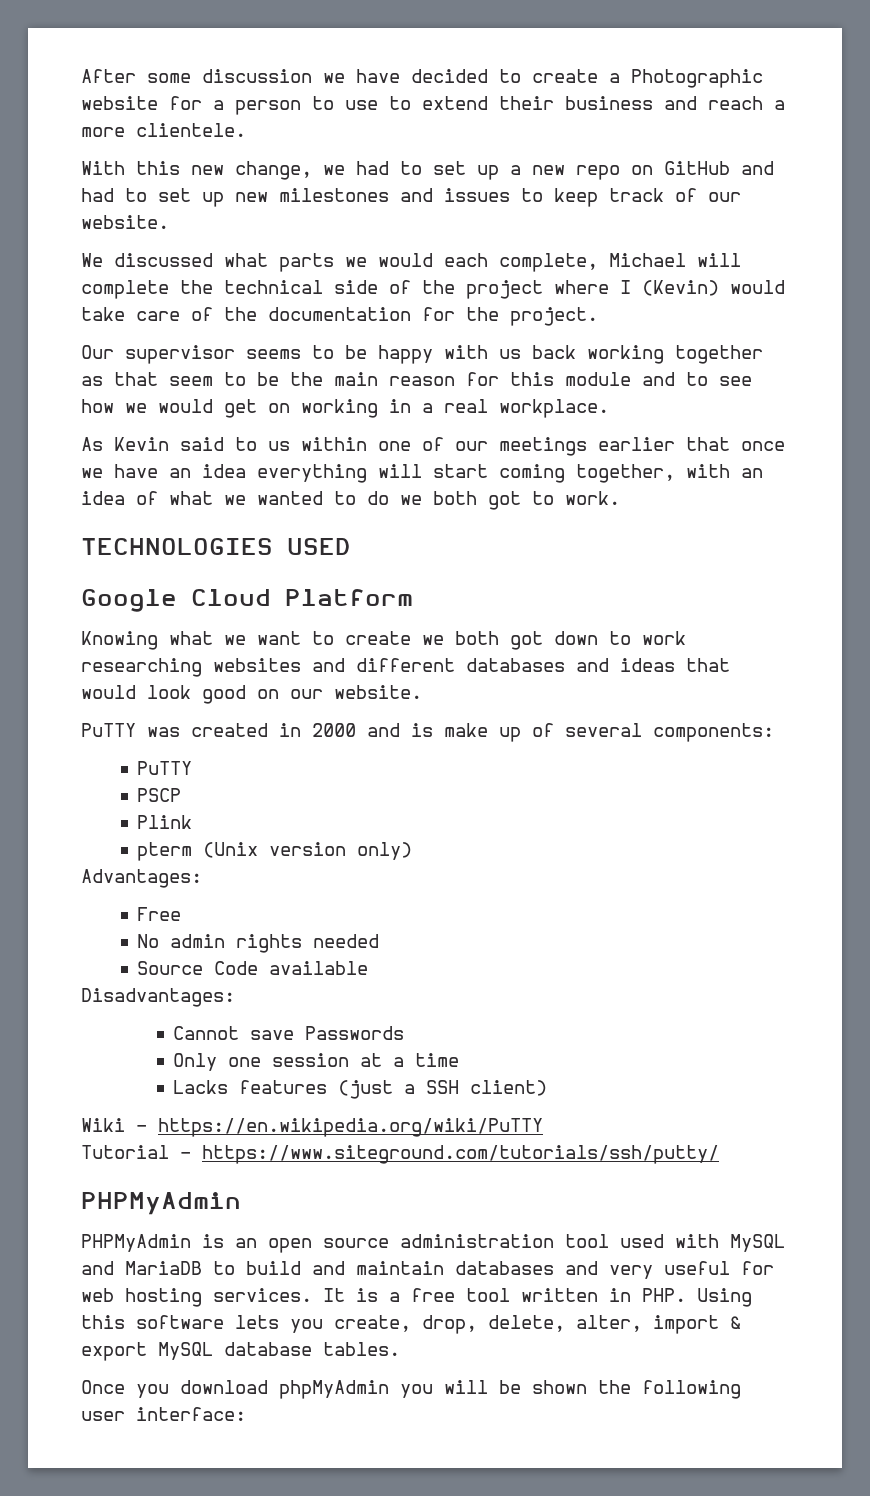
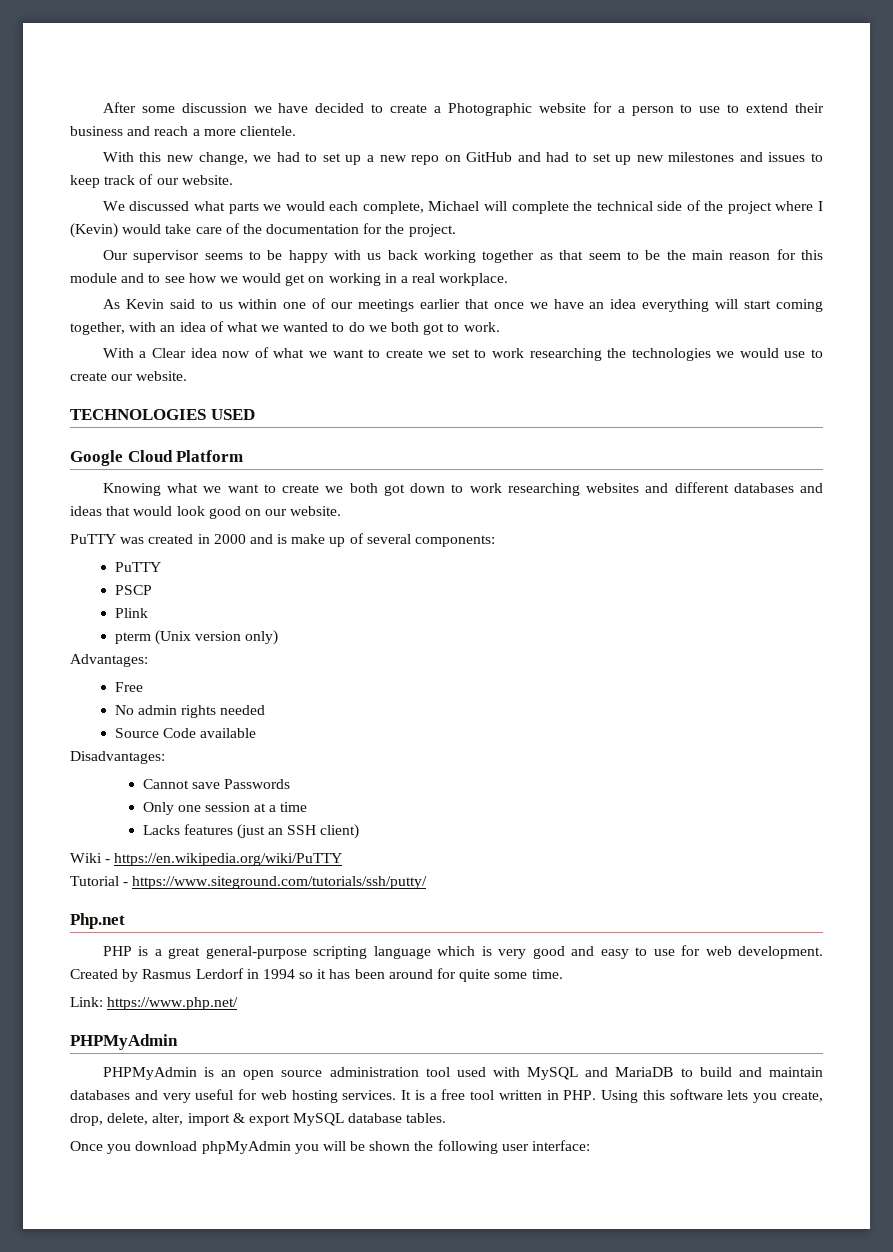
+ With a Clear idea now of what we want to create we set to work researching the technologies we would use to create our website.
- Lacks features (just a SSH client)
+ Lacks features (just an SSH client)
+ Php.net
+ PHP is a great general-purpose scripting language which is very good and easy to use for web development. Created by Rasmus Lerdorf in 1994 so it has been around for quite some time.
+ Link: https://www.php.net/

